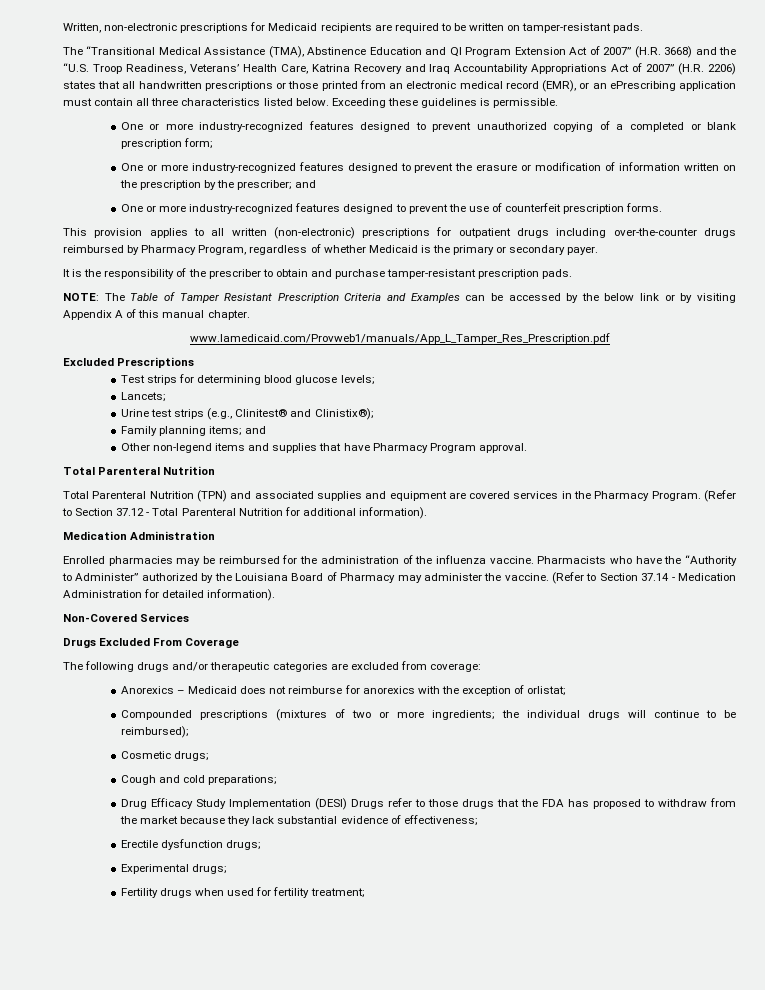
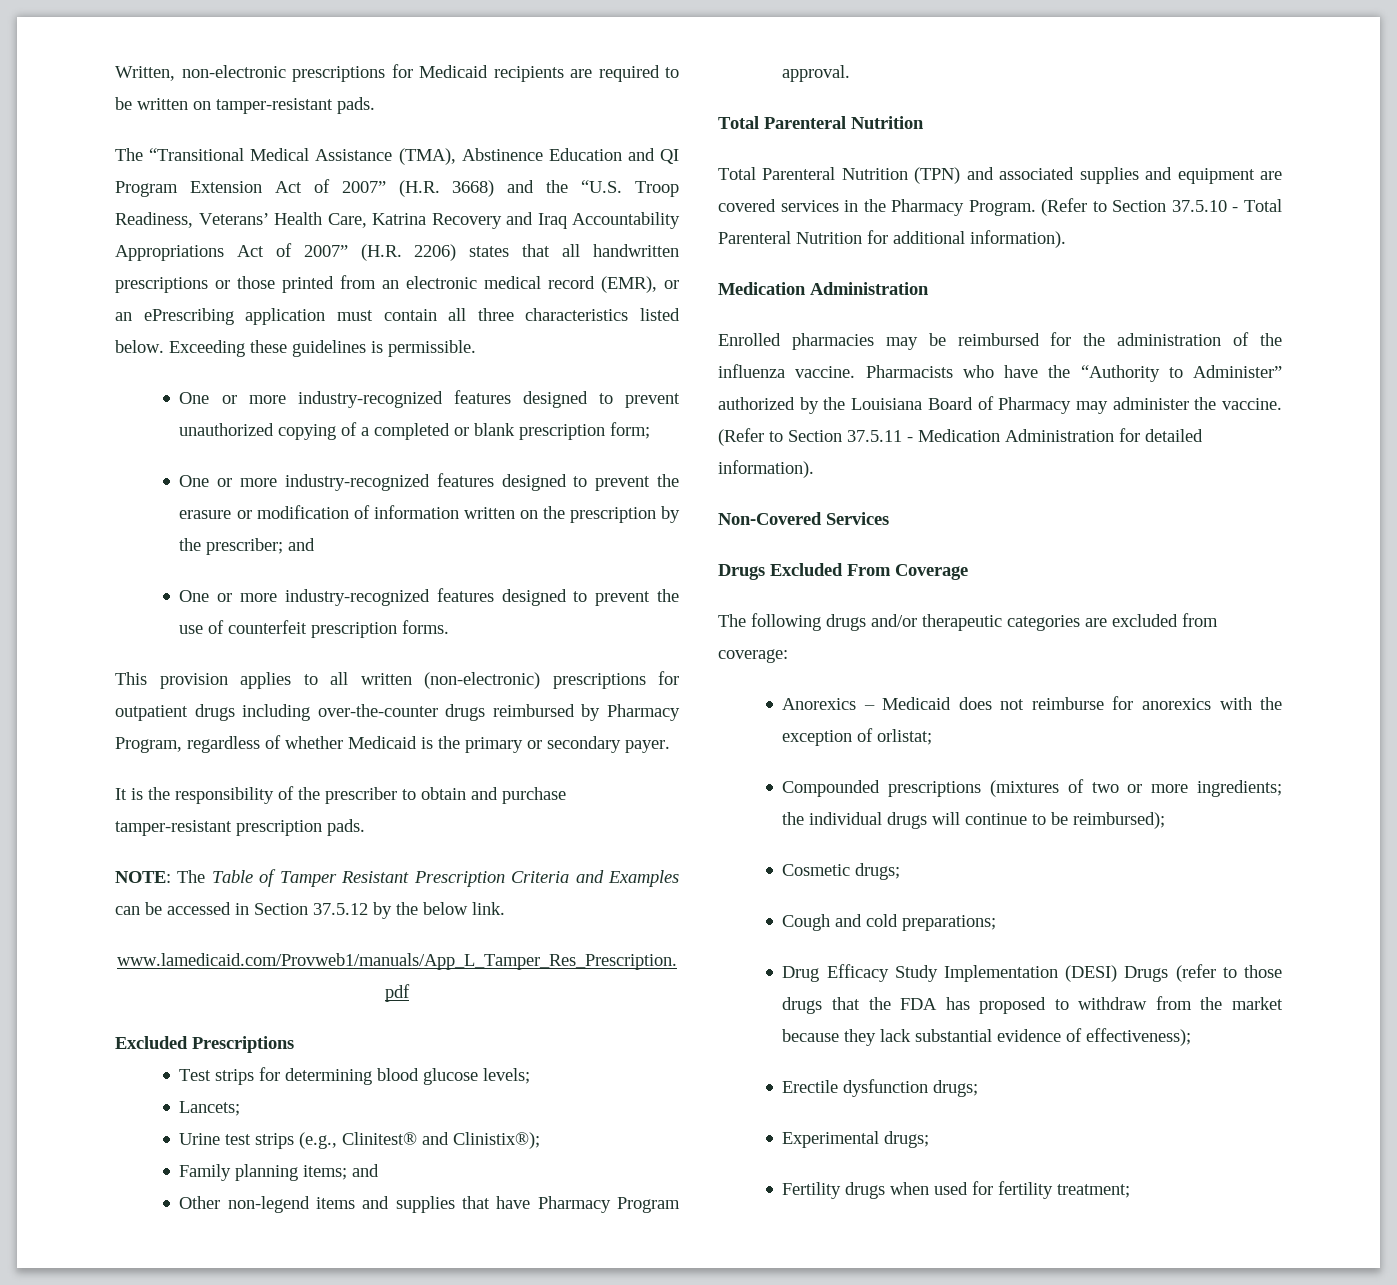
- NOTE: The Table of Tamper Resistant Prescription Criteria and Examples can be accessed by the below link or by visiting Appendix A of this manual chapter.
+ NOTE: The Table of Tamper Resistant Prescription Criteria and Examples can be accessed in Section 37.5.12 by the below link.
- (Refer to Section 37.12 - Total Parenteral Nutrition for additional information).
+ (Refer to Section 37.5.10 - Total Parenteral Nutrition for additional information).
- (Refer to Section 37.14 - Medication Administration for detailed information).
+ (Refer to Section 37.5.11 - Medication Administration for detailed information).
- Drug Efficacy Study Implementation (DESI) Drugs refer to those drugs that the FDA has proposed to withdraw from the market because they lack substantial evidence of effectiveness;
+ Drug Efficacy Study Implementation (DESI) Drugs (refer to those drugs that the FDA has proposed to withdraw from the market because they lack substantial evidence of effectiveness);

